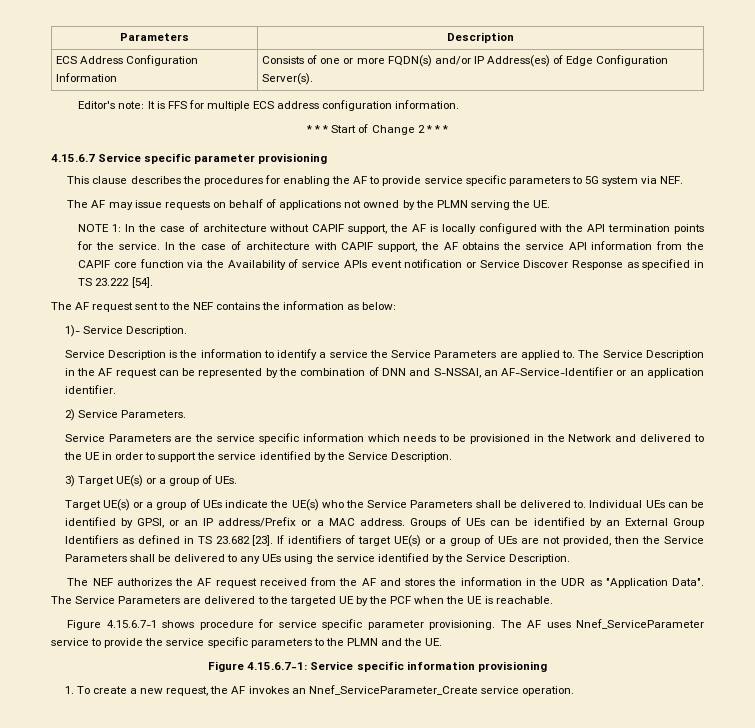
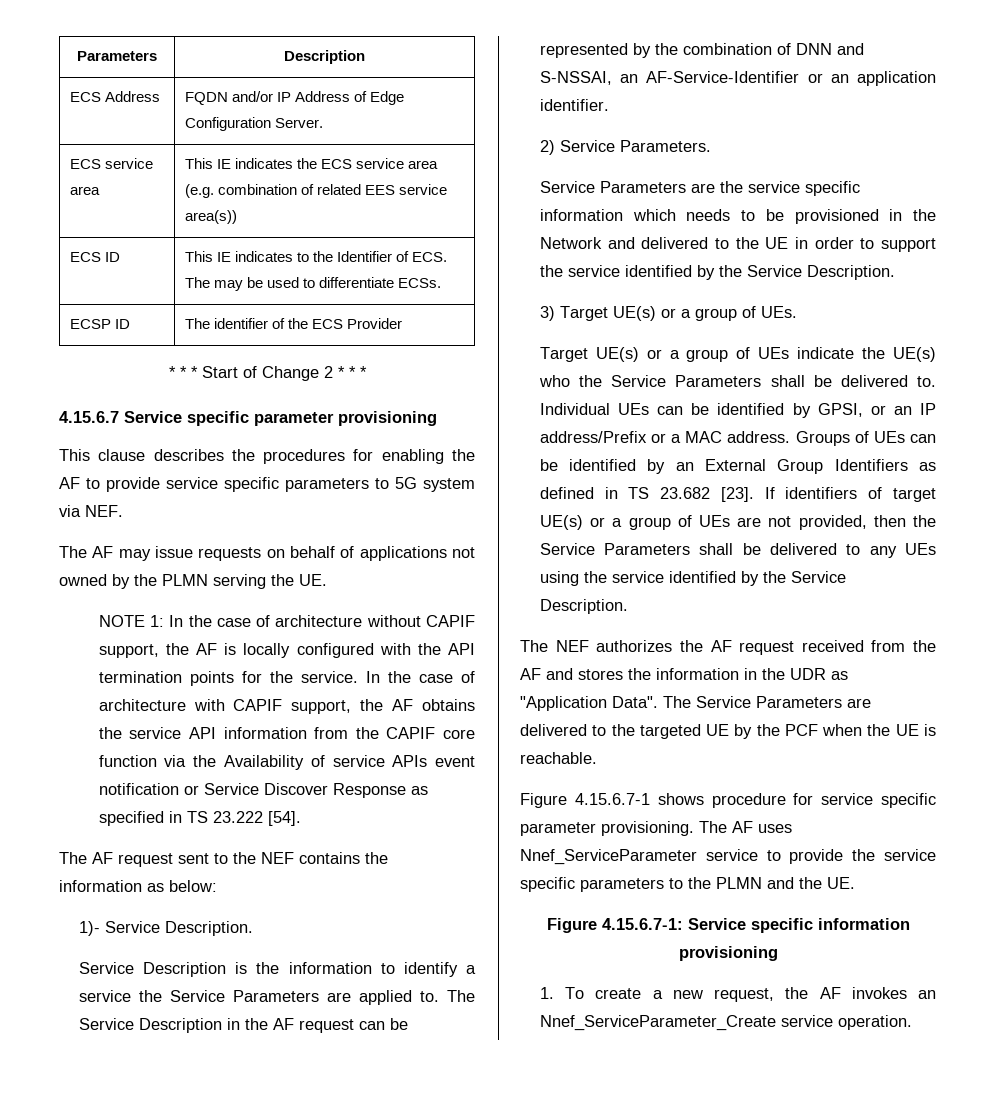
- ECS Address Configuration Information | Consists of one or more FQDN(s) and/or IP Address(es) of Edge Configuration Server(s).
- Editor's note: It is FFS for multiple ECS address configuration information.
+ ECS Address | FQDN and/or IP Address of Edge Configuration Server.
+ ECS service area | This IE indicates the ECS service area (e.g. combination of related EES service area(s))
+ ECS ID | This IE indicates to the Identifier of ECS. The may be used to differentiate ECSs.
+ ECSP ID | The identifier of the ECS Provider

